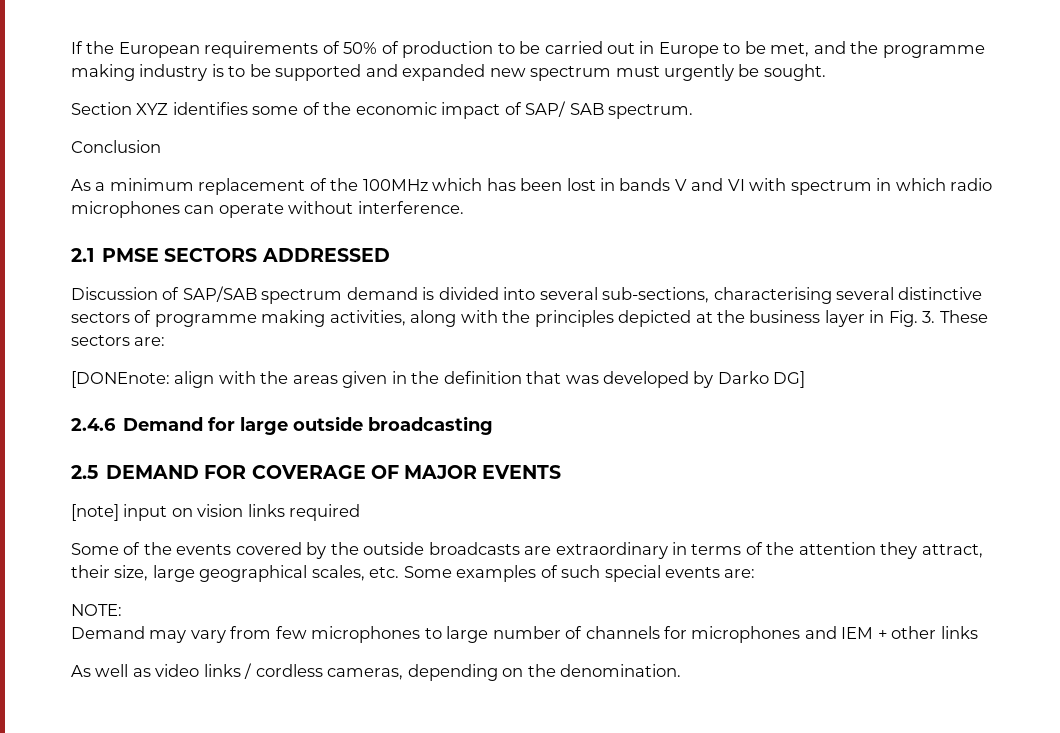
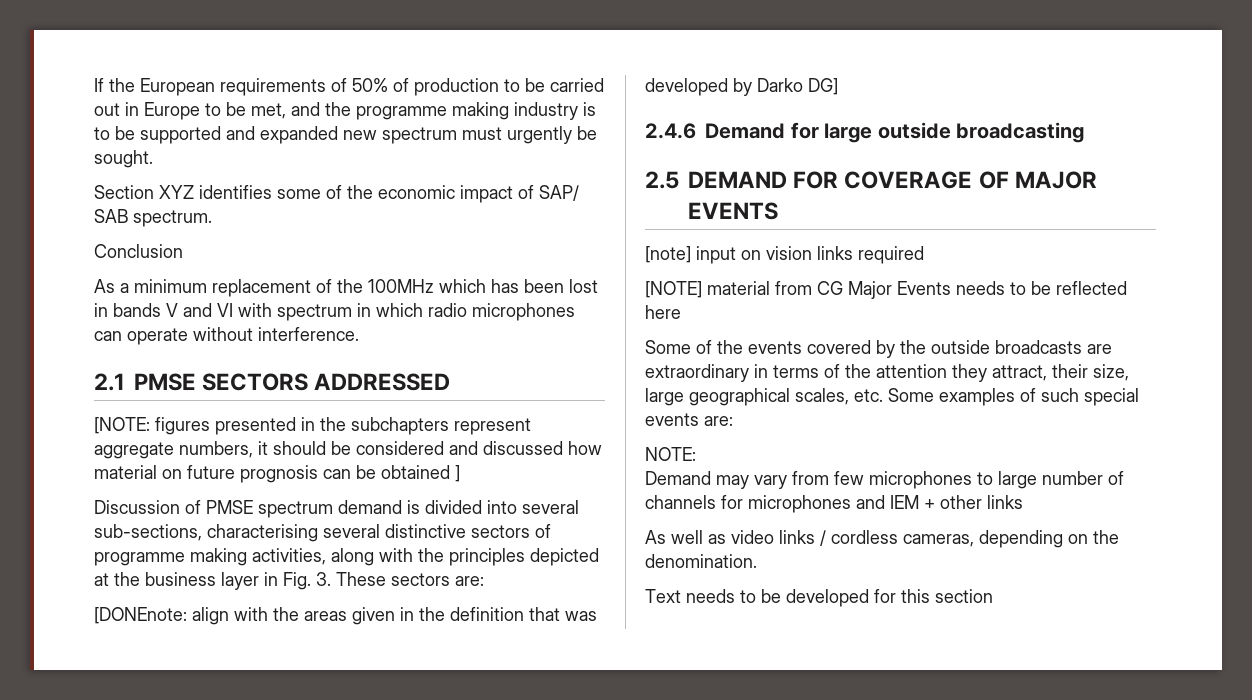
+ [NOTE: figures presented in the subchapters represent aggregate numbers, it should be considered and discussed how material on future prognosis can be obtained ]
- Discussion of SAP/SAB spectrum demand is divided into several sub-sections, characterising several distinctive sectors of programme making activities, along with the principles depicted at the business layer in Fig. 3. These sectors are:
+ Discussion of PMSE spectrum demand is divided into several sub-sections, characterising several distinctive sectors of programme making activities, along with the principles depicted at the business layer in Fig. 3. These sectors are:
+ [NOTE] material from CG Major Events needs to be reflected here
+ Text needs to be developed for this section

